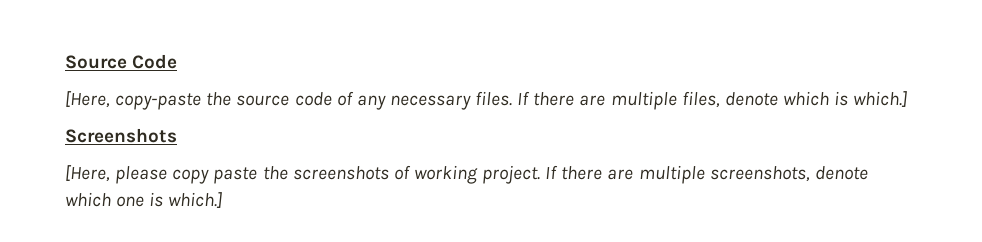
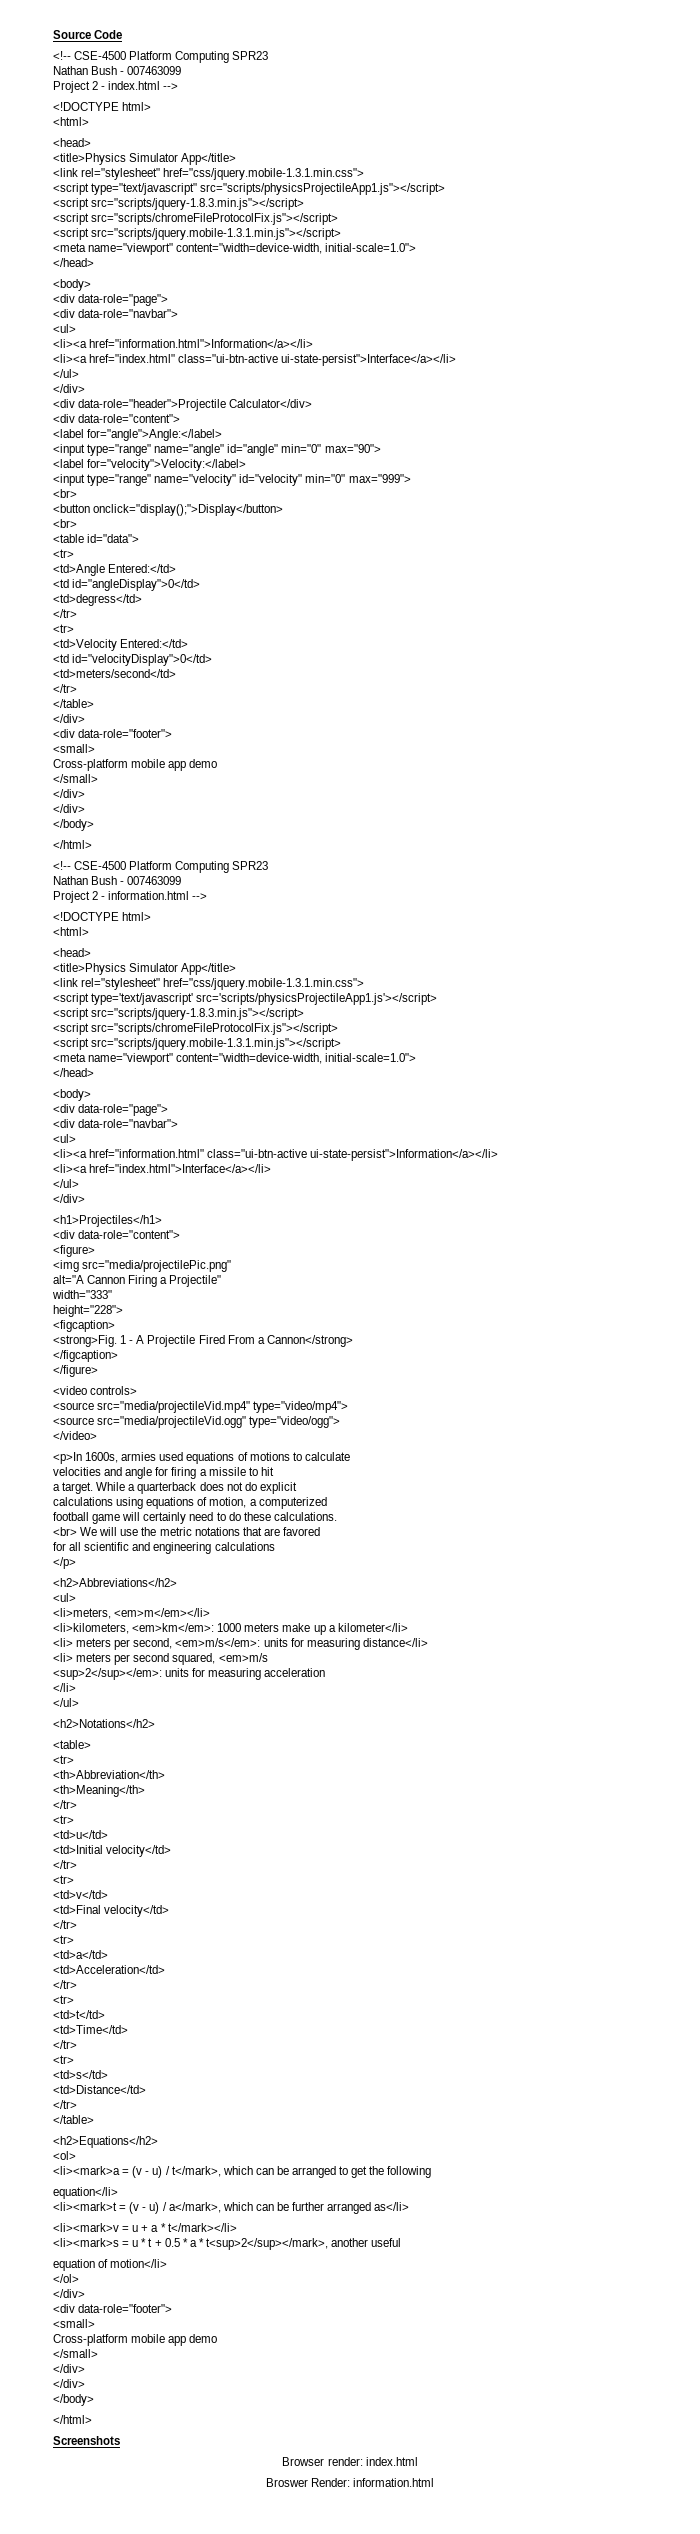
  Source Code
- [Here, copy-paste the source code of any necessary files. If there are multiple files, denote which is which.]
+ <!-- CSE-4500 Platform Computing SPR23
+ Nathan Bush - 007463099
+ Project 2 - index.html -->
+ <!DOCTYPE html>
+ <html>
+ <head>
+ <title>Physics Simulator App</title>
+ <link rel="stylesheet" href="css/jquery.mobile-1.3.1.min.css">
+ <script type="text/javascript" src="scripts/physicsProjectileApp1.js"></script>
+ <script src="scripts/jquery-1.8.3.min.js"></script>
+ <script src="scripts/chromeFileProtocolFix.js"></script>
+ <script src="scripts/jquery.mobile-1.3.1.min.js"></script>
+ <meta name="viewport" content="width=device-width, initial-scale=1.0">
+ </head>
+ <body>
+ <div data-role="page">
+ <div data-role="navbar">
+ <ul>
+ <li><a href="information.html">Information</a></li>
+ <li><a href="index.html" class="ui-btn-active ui-state-persist">Interface</a></li>
+ </ul>
+ </div>
+ <div data-role="header">Projectile Calculator</div>
+ <div data-role="content">
+ <label for="angle">Angle:</label>
+ <input type="range" name="angle" id="angle" min="0" max="90">
+ <label for="velocity">Velocity:</label>
+ <input type="range" name="velocity" id="velocity" min="0" max="999">
+ <br>
+ <button onclick="display();">Display</button>
+ <br>
+ <table id="data">
+ <tr>
+ <td>Angle Entered:</td>
+ <td id="angleDisplay">0</td>
+ <td>degress</td>
+ </tr>
+ <tr>
+ <td>Velocity Entered:</td>
+ <td id="velocityDisplay">0</td>
+ <td>meters/second</td>
+ </tr>
+ </table>
+ </div>
+ <div data-role="footer">
+ <small>
+ Cross-platform mobile app demo
+ </small>
+ </div>
+ </div>
+ </body>
+ </html>
+ <!-- CSE-4500 Platform Computing SPR23
+ Nathan Bush - 007463099
+ Project 2 - information.html -->
+ <!DOCTYPE html>
+ <html>
+ <head>
+ <title>Physics Simulator App</title>
+ <link rel="stylesheet" href="css/jquery.mobile-1.3.1.min.css">
+ <script type='text/javascript' src='scripts/physicsProjectileApp1.js'></script>
+ <script src="scripts/jquery-1.8.3.min.js"></script>
+ <script src="scripts/chromeFileProtocolFix.js"></script>
+ <script src="scripts/jquery.mobile-1.3.1.min.js"></script>
+ <meta name="viewport" content="width=device-width, initial-scale=1.0">
+ </head>
+ <body>
+ <div data-role="page">
+ <div data-role="navbar">
+ <ul>
+ <li><a href="information.html" class="ui-btn-active ui-state-persist">Information</a></li>
+ <li><a href="index.html">Interface</a></li>
+ </ul>
+ </div>
+ <h1>Projectiles</h1>
+ <div data-role="content">
+ <figure>
+ <img src="media/projectilePic.png"
+ alt="A Cannon Firing a Projectile"
+ width="333"
+ height="228">
+ <figcaption>
+ <strong>Fig. 1 - A Projectile Fired From a Cannon</strong>
+ </figcaption>
+ </figure>
+ <video controls>
+ <source src="media/projectileVid.mp4" type="video/mp4">
+ <source src="media/projectileVid.ogg" type="video/ogg">
+ </video>
+ <p>In 1600s, armies used equations of motions to calculate
+ velocities and angle for firing a missile to hit
+ a target. While a quarterback does not do explicit
+ calculations using equations of motion, a computerized
+ football game will certainly need to do these calculations.
+ <br> We will use the metric notations that are favored
+ for all scientific and engineering calculations
+ </p>
+ <h2>Abbreviations</h2>
+ <ul>
+ <li>meters, <em>m</em></li>
+ <li>kilometers, <em>km</em>: 1000 meters make up a kilometer</li>
+ <li> meters per second, <em>m/s</em>: units for measuring distance</li>
+ <li> meters per second squared, <em>m/s
+ <sup>2</sup></em>: units for measuring acceleration
+ </li>
+ </ul>
+ <h2>Notations</h2>
+ <table>
+ <tr>
+ <th>Abbreviation</th>
+ <th>Meaning</th>
+ </tr>
+ <tr>
+ <td>u</td>
+ <td>Initial velocity</td>
+ </tr>
+ <tr>
+ <td>v</td>
+ <td>Final velocity</td>
+ </tr>
+ <tr>
+ <td>a</td>
+ <td>Acceleration</td>
+ </tr>
+ <tr>
+ <td>t</td>
+ <td>Time</td>
+ </tr>
+ <tr>
+ <td>s</td>
+ <td>Distance</td>
+ </tr>
+ </table>
+ <h2>Equations</h2>
+ <ol>
+ <li><mark>a = (v - u) / t</mark>, which can be arranged to get the following
+ equation</li>
+ <li><mark>t = (v - u) / a</mark>, which can be further arranged as</li>
+ <li><mark>v = u + a * t</mark></li>
+ <li><mark>s = u * t + 0.5 * a * t<sup>2</sup></mark>, another useful
+ equation of motion</li>
+ </ol>
+ </div>
+ <div data-role="footer">
+ <small>
+ Cross-platform mobile app demo
+ </small>
+ </div>
+ </div>
+ </body>
+ </html>
  Screenshots
- [Here, please copy paste the screenshots of working project. If there are multiple screenshots, denote which one is which.]
+ Browser render: index.html
+ Broswer Render: information.html

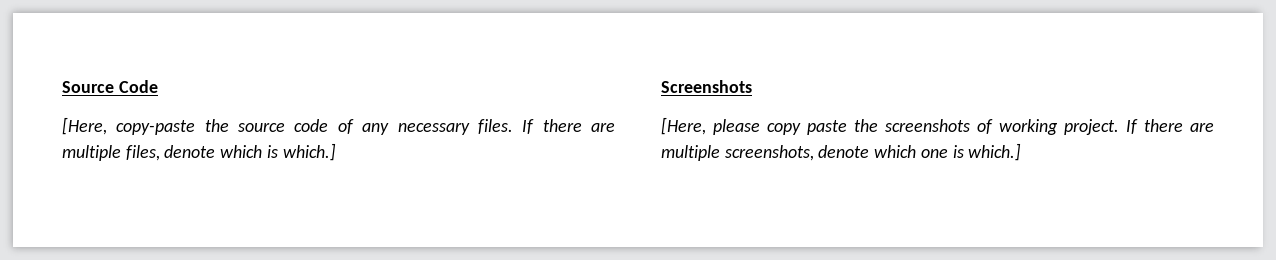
  Source Code
- <!-- CSE-4500 Platform Computing SPR23
- Nathan Bush - 007463099
- Project 2 - index.html -->
- <!DOCTYPE html>
- <html>
- <head>
- <title>Physics Simulator App</title>
- <link rel="stylesheet" href="css/jquery.mobile-1.3.1.min.css">
- <script type="text/javascript" src="scripts/physicsProjectileApp1.js"></script>
- <script src="scripts/jquery-1.8.3.min.js"></script>
- <script src="scripts/chromeFileProtocolFix.js"></script>
- <script src="scripts/jquery.mobile-1.3.1.min.js"></script>
- <meta name="viewport" content="width=device-width, initial-scale=1.0">
- </head>
- <body>
- <div data-role="page">
- <div data-role="navbar">
- <ul>
- <li><a href="information.html">Information</a></li>
- <li><a href="index.html" class="ui-btn-active ui-state-persist">Interface</a></li>
- </ul>
- </div>
- <div data-role="header">Projectile Calculator</div>
- <div data-role="content">
- <label for="angle">Angle:</label>
- <input type="range" name="angle" id="angle" min="0" max="90">
- <label for="velocity">Velocity:</label>
- <input type="range" name="velocity" id="velocity" min="0" max="999">
- <br>
- <button onclick="display();">Display</button>
- <br>
- <table id="data">
- <tr>
- <td>Angle Entered:</td>
- <td id="angleDisplay">0</td>
- <td>degress</td>
- </tr>
- <tr>
- <td>Velocity Entered:</td>
- <td id="velocityDisplay">0</td>
- <td>meters/second</td>
- </tr>
- </table>
- </div>
- <div data-role="footer">
- <small>
- Cross-platform mobile app demo
- </small>
- </div>
- </div>
- </body>
- </html>
- <!-- CSE-4500 Platform Computing SPR23
- Nathan Bush - 007463099
- Project 2 - information.html -->
- <!DOCTYPE html>
- <html>
- <head>
- <title>Physics Simulator App</title>
- <link rel="stylesheet" href="css/jquery.mobile-1.3.1.min.css">
- <script type='text/javascript' src='scripts/physicsProjectileApp1.js'></script>
- <script src="scripts/jquery-1.8.3.min.js"></script>
- <script src="scripts/chromeFileProtocolFix.js"></script>
- <script src="scripts/jquery.mobile-1.3.1.min.js"></script>
- <meta name="viewport" content="width=device-width, initial-scale=1.0">
- </head>
- <body>
- <div data-role="page">
- <div data-role="navbar">
- <ul>
- <li><a href="information.html" class="ui-btn-active ui-state-persist">Information</a></li>
- <li><a href="index.html">Interface</a></li>
- </ul>
- </div>
- <h1>Projectiles</h1>
- <div data-role="content">
- <figure>
- <img src="media/projectilePic.png"
- alt="A Cannon Firing a Projectile"
- width="333"
- height="228">
- <figcaption>
- <strong>Fig. 1 - A Projectile Fired From a Cannon</strong>
- </figcaption>
- </figure>
- <video controls>
- <source src="media/projectileVid.mp4" type="video/mp4">
- <source src="media/projectileVid.ogg" type="video/ogg">
- </video>
- <p>In 1600s, armies used equations of motions to calculate
- velocities and angle for firing a missile to hit
- a target. While a quarterback does not do explicit
- calculations using equations of motion, a computerized
- football game will certainly need to do these calculations.
- <br> We will use the metric notations that are favored
- for all scientific and engineering calculations
- </p>
- <h2>Abbreviations</h2>
- <ul>
- <li>meters, <em>m</em></li>
- <li>kilometers, <em>km</em>: 1000 meters make up a kilometer</li>
- <li> meters per second, <em>m/s</em>: units for measuring distance</li>
- <li> meters per second squared, <em>m/s
- <sup>2</sup></em>: units for measuring acceleration
- </li>
- </ul>
- <h2>Notations</h2>
- <table>
- <tr>
- <th>Abbreviation</th>
- <th>Meaning</th>
- </tr>
- <tr>
- <td>u</td>
- <td>Initial velocity</td>
- </tr>
- <tr>
- <td>v</td>
- <td>Final velocity</td>
- </tr>
- <tr>
- <td>a</td>
- <td>Acceleration</td>
- </tr>
- <tr>
- <td>t</td>
- <td>Time</td>
- </tr>
- <tr>
- <td>s</td>
- <td>Distance</td>
- </tr>
- </table>
- <h2>Equations</h2>
- <ol>
- <li><mark>a = (v - u) / t</mark>, which can be arranged to get the following
- equation</li>
- <li><mark>t = (v - u) / a</mark>, which can be further arranged as</li>
- <li><mark>v = u + a * t</mark></li>
- <li><mark>s = u * t + 0.5 * a * t<sup>2</sup></mark>, another useful
- equation of motion</li>
- </ol>
- </div>
- <div data-role="footer">
- <small>
- Cross-platform mobile app demo
- </small>
- </div>
- </div>
- </body>
- </html>
+ [Here, copy-paste the source code of any necessary files. If there are multiple files, denote which is which.]
  Screenshots
- Browser render: index.html
- Broswer Render: information.html
+ [Here, please copy paste the screenshots of working project. If there are multiple screenshots, denote which one is which.]

